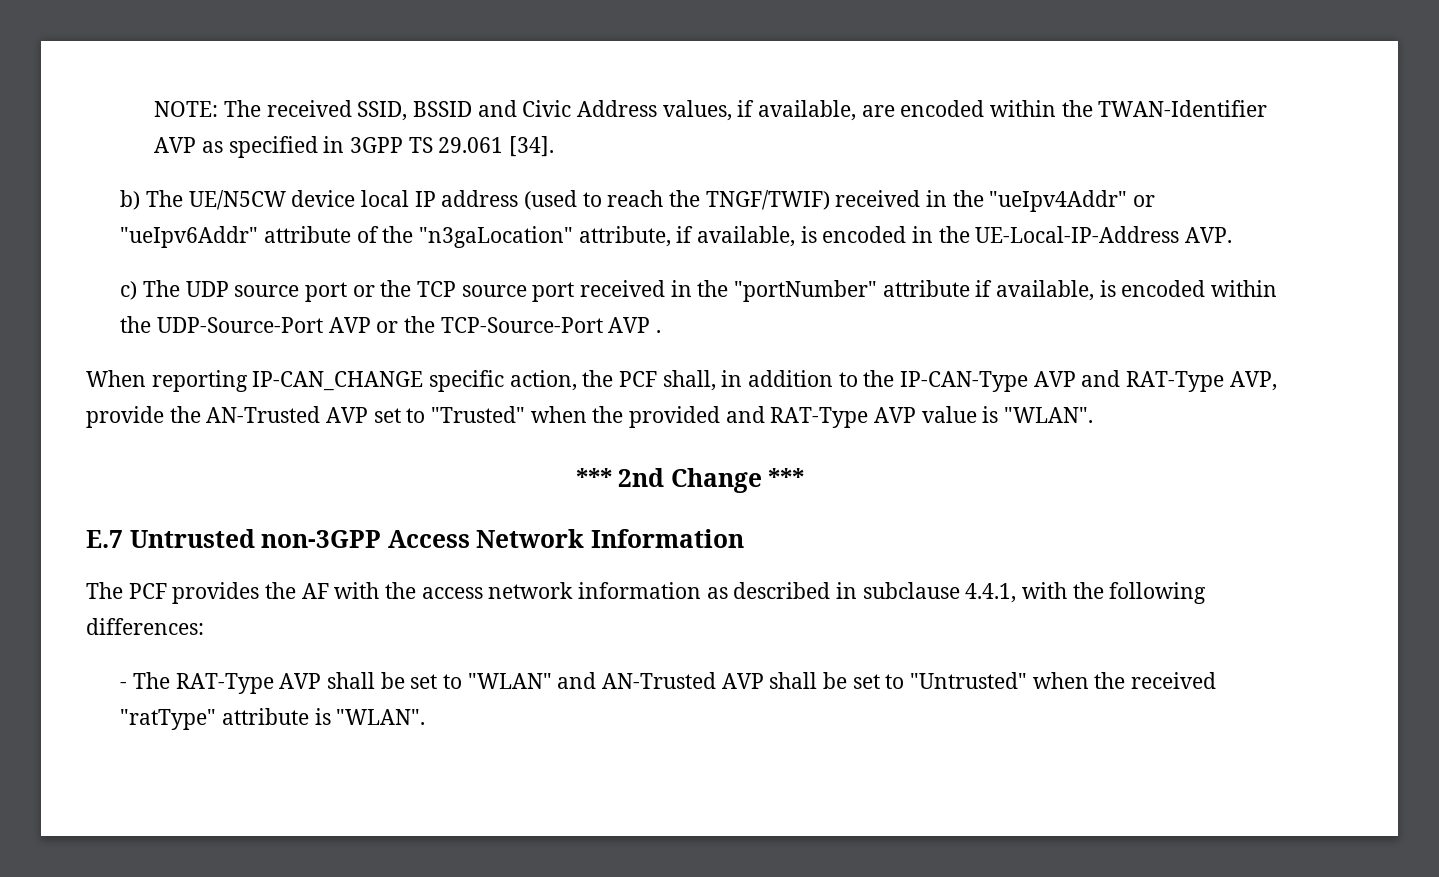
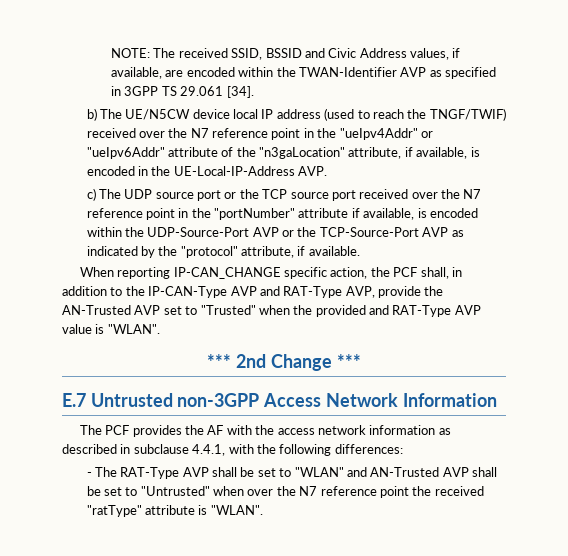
- b) The UE/N5CW device local IP address (used to reach the TNGF/TWIF) received in the "ueIpv4Addr" or "ueIpv6Addr" attribute of the "n3gaLocation" attribute, if available, is encoded in the UE-Local-IP-Address AVP.
+ b) The UE/N5CW device local IP address (used to reach the TNGF/TWIF) received over the N7 reference point in the "ueIpv4Addr" or "ueIpv6Addr" attribute of the "n3gaLocation" attribute, if available, is encoded in the UE-Local-IP-Address AVP.
- c) The UDP source port or the TCP source port received in the "portNumber" attribute if available, is encoded within the UDP-Source-Port AVP or the TCP-Source-Port AVP .
+ c) The UDP source port or the TCP source port received over the N7 reference point in the "portNumber" attribute if available, is encoded within the UDP-Source-Port AVP or the TCP-Source-Port AVP as indicated by the "protocol" attribute, if available.
- - The RAT-Type AVP shall be set to "WLAN" and AN-Trusted AVP shall be set to "Untrusted" when the received "ratType" attribute is "WLAN".
+ - The RAT-Type AVP shall be set to "WLAN" and AN-Trusted AVP shall be set to "Untrusted" when over the N7 reference point the received "ratType" attribute is "WLAN".

